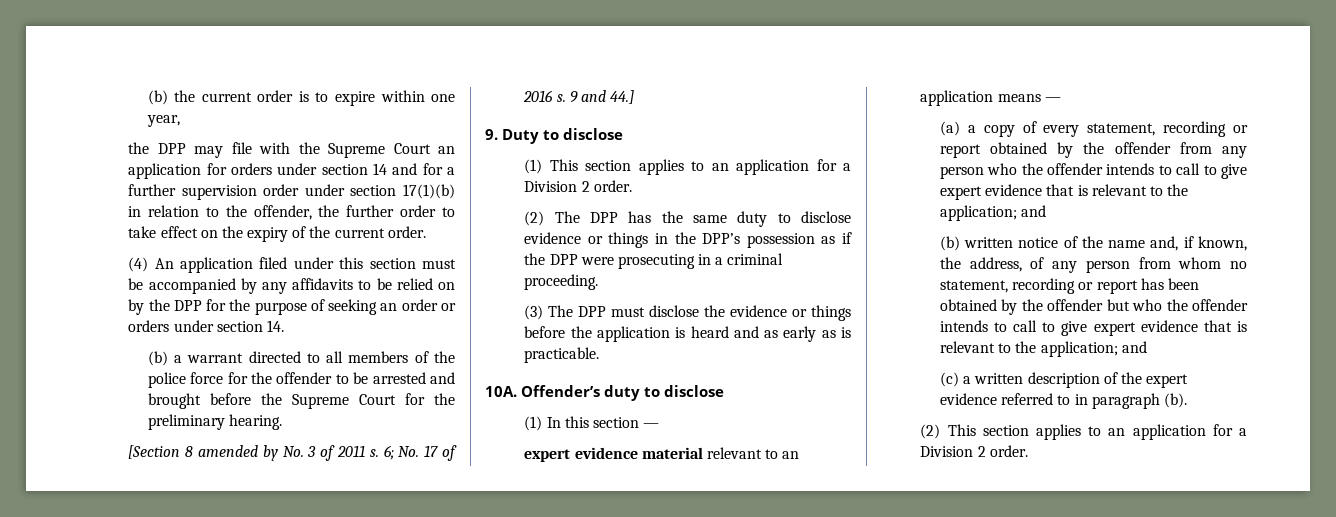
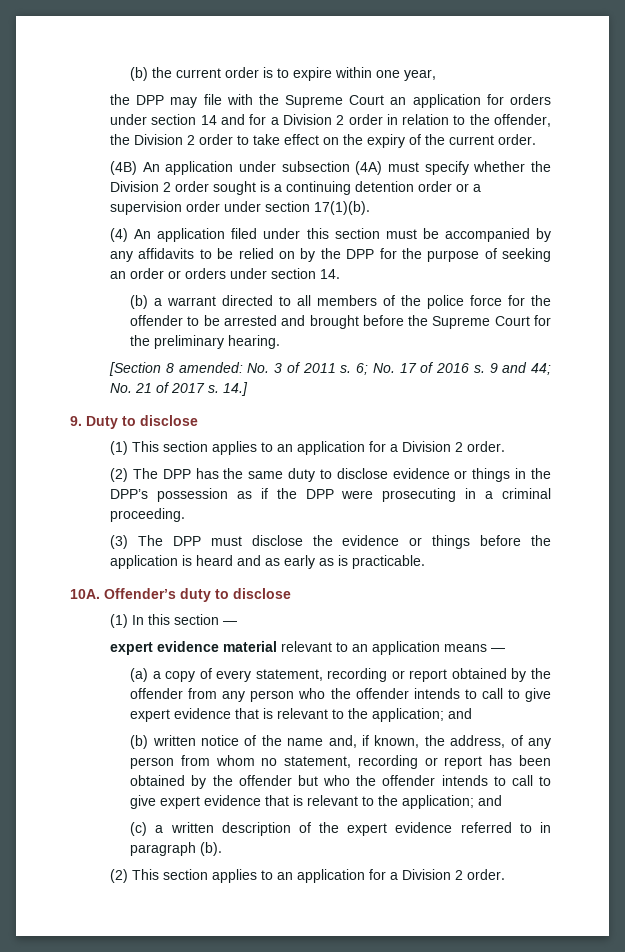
- the DPP may file with the Supreme Court an application for orders under section 14 and for a further supervision order under section 17(1)(b) in relation to the offender, the further order to take effect on the expiry of the current order.
+ the DPP may file with the Supreme Court an application for orders under section 14 and for a Division 2 order in relation to the offender, the Division 2 order to take effect on the expiry of the current order.
+ (4B) An application under subsection (4A) must specify whether the Division 2 order sought is a continuing detention order or a supervision order under section 17(1)(b).
- [Section 8 amended by No. 3 of 2011 s.
+ [Section 8 amended: No. 3 of 2011 s.
- 9 and 44.]
+ 9 and 44; No. 21 of 2017 s. 14.]

